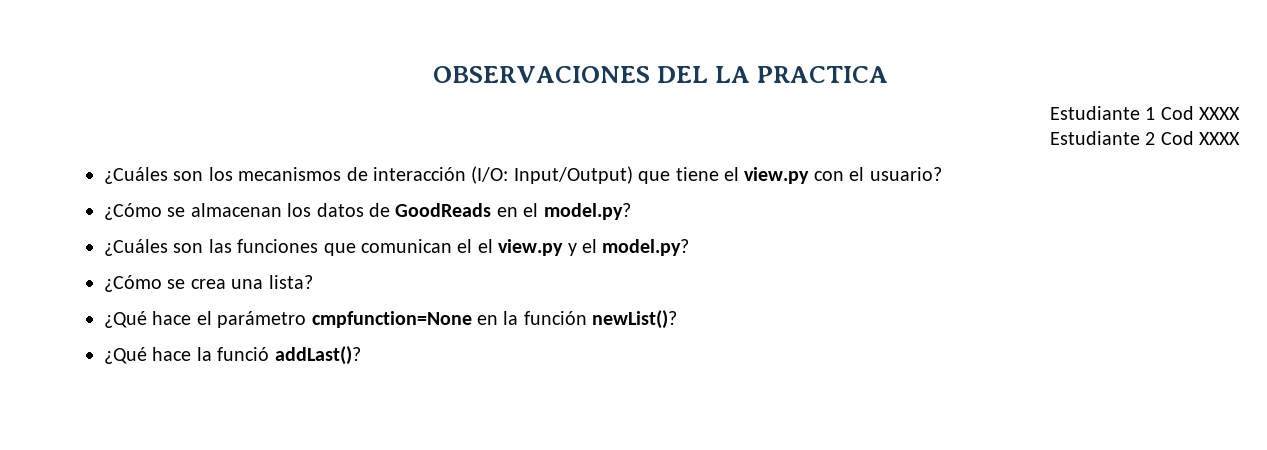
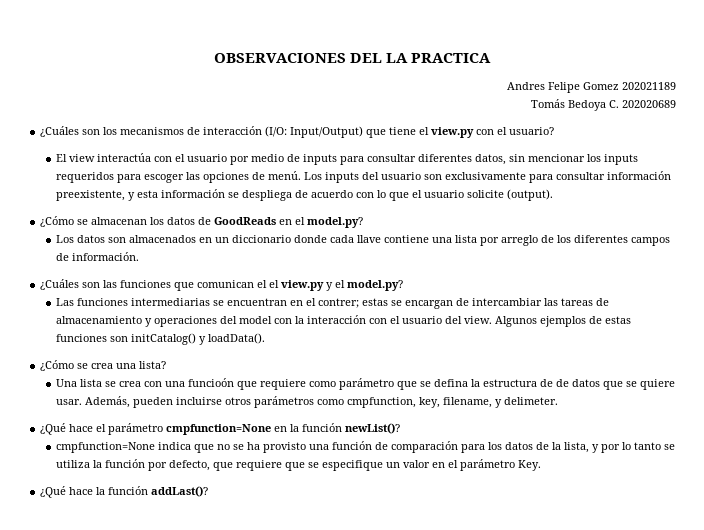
- Estudiante 1 Cod XXXX
- Estudiante 2 Cod XXXX
+ Andres Felipe Gomez 202021189
+ Tomás Bedoya C. 202020689
+ El view interactúa con el usuario por medio de inputs para consultar diferentes datos, sin mencionar los inputs requeridos para escoger las opciones de menú. Los inputs del usuario son exclusivamente para consultar información preexistente, y esta información se despliega de acuerdo con lo que el usuario solicite (output).
+ Los datos son almacenados en un diccionario donde cada llave contiene una lista por arreglo de los diferentes campos de información.
+ Las funciones intermediarias se encuentran en el contrer; estas se encargan de intercambiar las tareas de almacenamiento y operaciones del model con la interacción con el usuario del view. Algunos ejemplos de estas funciones son initCatalog() y loadData().
+ Una lista se crea con una funcioón que requiere como parámetro que se defina la estructura de de datos que se quiere usar. Además, pueden incluirse otros parámetros como cmpfunction, key, filename, y delimeter.
+ cmpfunction=None indica que no se ha provisto una función de comparación para los datos de la lista, y por lo tanto se utiliza la función por defecto, que requiere que se especifique un valor en el parámetro Key.
- ¿Qué hace la funció addLast()?
+ ¿Qué hace la función addLast()?

